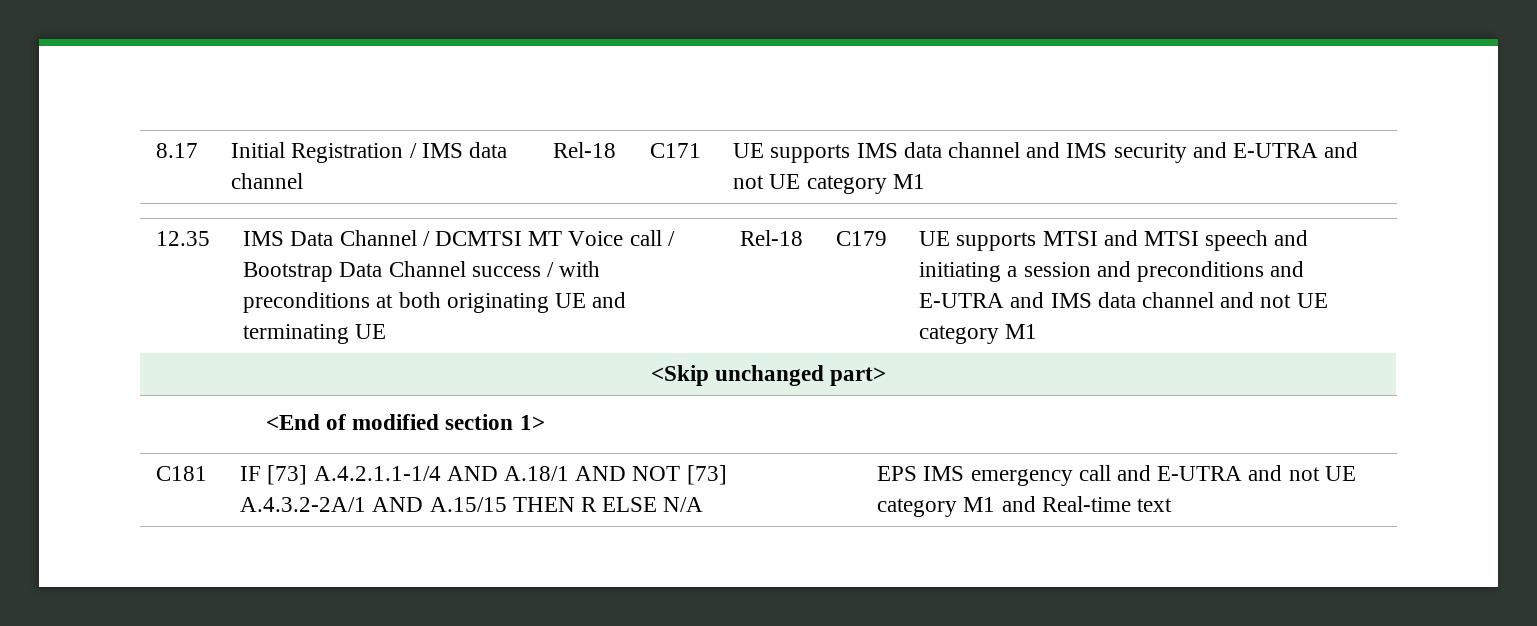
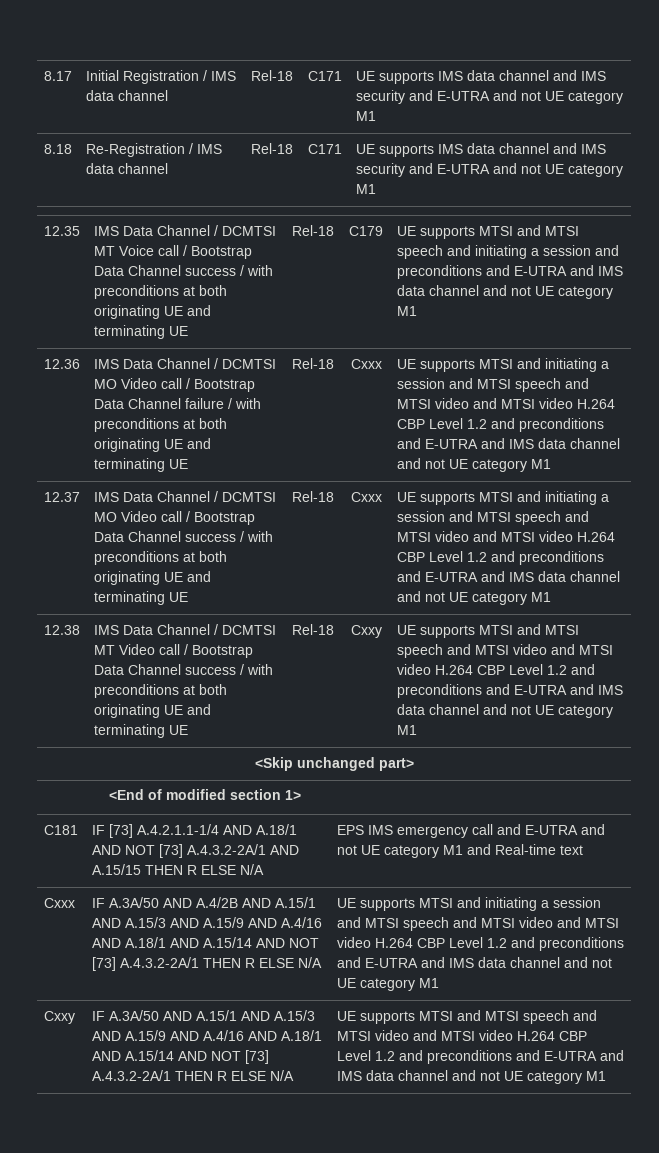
+ 8.18 | Re-Registration / IMS data channel | Rel-18 | C171 | UE supports IMS data channel and IMS security and E-UTRA and not UE category M1
+ 12.36 | IMS Data Channel / DCMTSI MO Video call / Bootstrap Data Channel failure / with preconditions at both originating UE and terminating UE | Rel-18 | Cxxx | UE supports MTSI and initiating a session and MTSI speech and MTSI video and MTSI video H.264 CBP Level 1.2 and preconditions and E-UTRA and IMS data channel and not UE category M1
+ 12.37 | IMS Data Channel / DCMTSI MO Video call / Bootstrap Data Channel success / with preconditions at both originating UE and terminating UE | Rel-18 | Cxxx | UE supports MTSI and initiating a session and MTSI speech and MTSI video and MTSI video H.264 CBP Level 1.2 and preconditions and E-UTRA and IMS data channel and not UE category M1
+ 12.38 | IMS Data Channel / DCMTSI MT Video call / Bootstrap Data Channel success / with preconditions at both originating UE and terminating UE | Rel-18 | Cxxy | UE supports MTSI and MTSI speech and MTSI video and MTSI video H.264 CBP Level 1.2 and preconditions and E-UTRA and IMS data channel and not UE category M1
+ Cxxx | IF A.3A/50 AND A.4/2B AND A.15/1 AND A.15/3 AND A.15/9 AND A.4/16 AND A.18/1 AND A.15/14 AND NOT [73] A.4.3.2-2A/1 THEN R ELSE N/A | UE supports MTSI and initiating a session and MTSI speech and MTSI video and MTSI video H.264 CBP Level 1.2 and preconditions and E-UTRA and IMS data channel and not UE category M1
+ Cxxy | IF A.3A/50 AND A.15/1 AND A.15/3 AND A.15/9 AND A.4/16 AND A.18/1 AND A.15/14 AND NOT [73] A.4.3.2-2A/1 THEN R ELSE N/A | UE supports MTSI and MTSI speech and MTSI video and MTSI video H.264 CBP Level 1.2 and preconditions and E-UTRA and IMS data channel and not UE category M1

